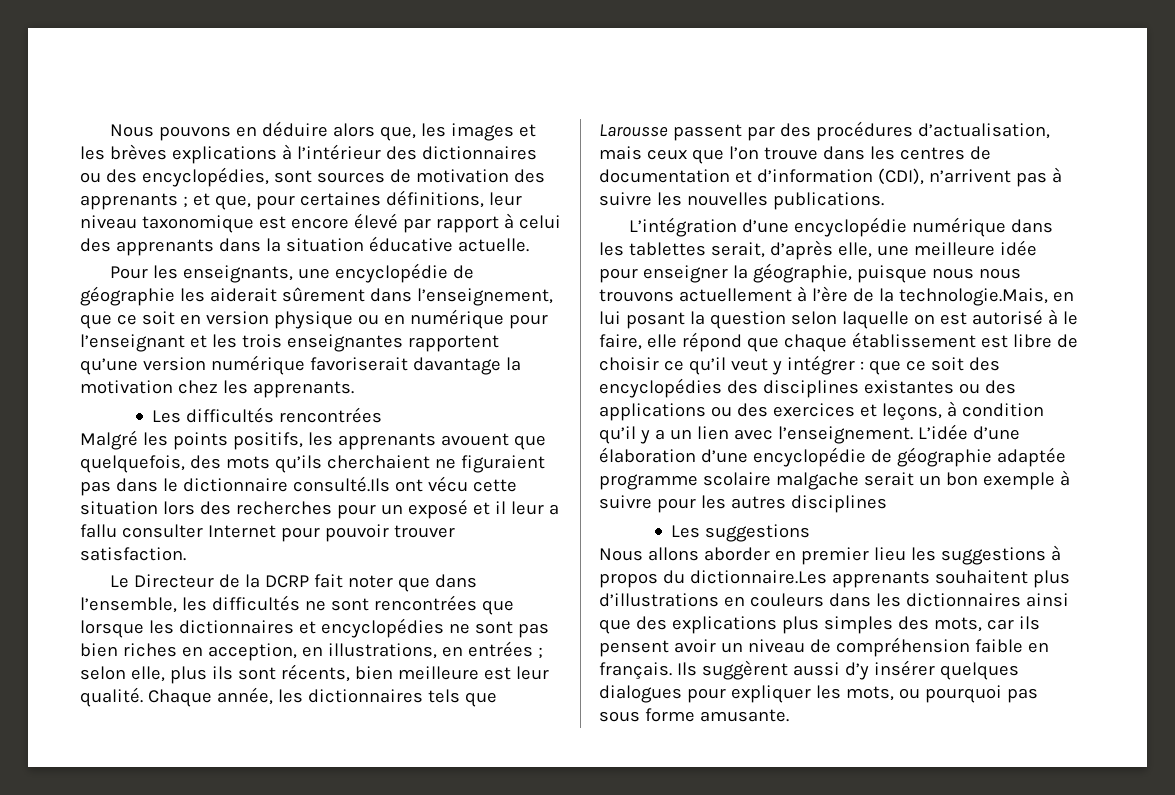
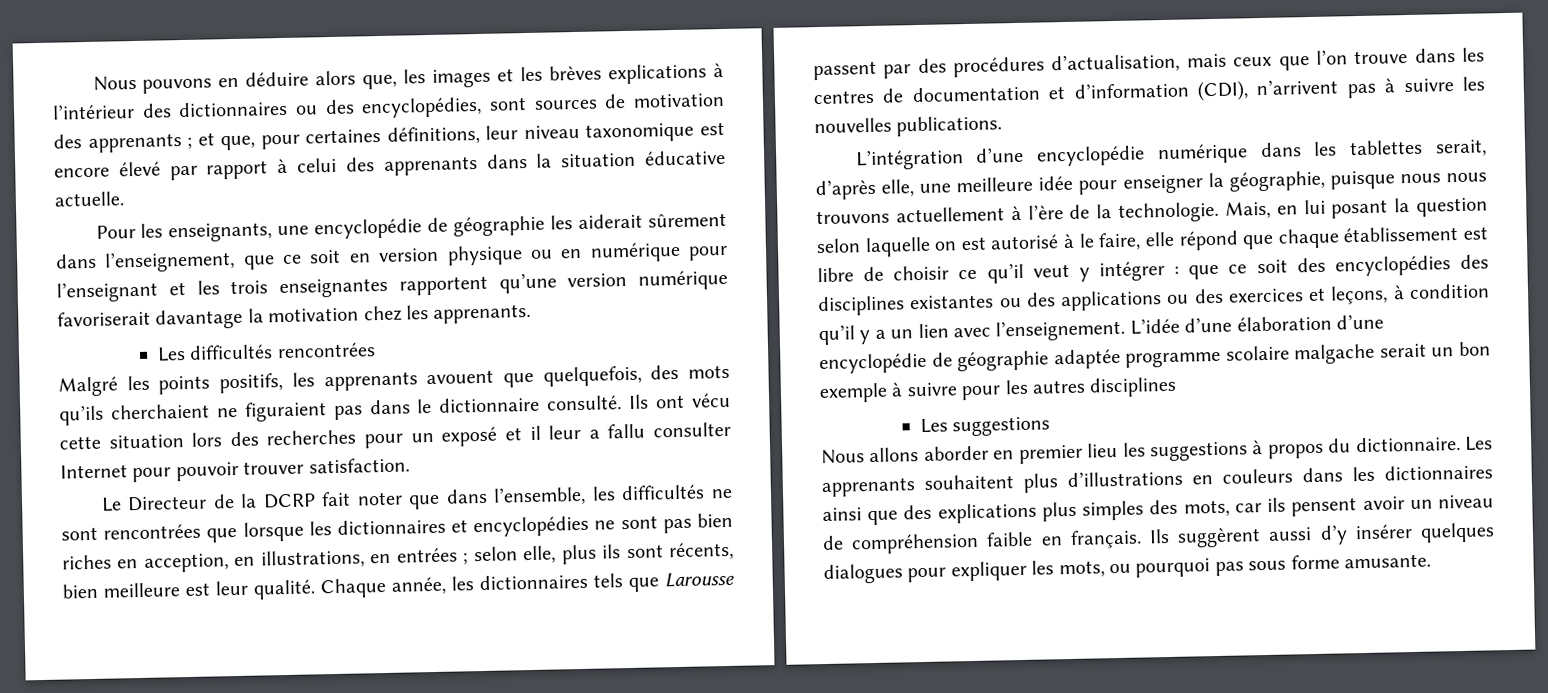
- Malgré les points positifs, les apprenants avouent que quelquefois, des mots qu’ils cherchaient ne figuraient pas dans le dictionnaire consulté.Ils ont vécu cette situation lors des recherches pour un exposé et il leur a fallu consulter Internet pour pouvoir trouver satisfaction.
+ Malgré les points positifs, les apprenants avouent que quelquefois, des mots qu’ils cherchaient ne figuraient pas dans le dictionnaire consulté. Ils ont vécu cette situation lors des recherches pour un exposé et il leur a fallu consulter Internet pour pouvoir trouver satisfaction.
- L’intégration d’une encyclopédie numérique dans les tablettes serait, d’après elle, une meilleure idée pour enseigner la géographie, puisque nous nous trouvons actuellement à l’ère de la technologie.Mais, en lui posant la question selon laquelle on est autorisé à le faire, elle répond que chaque établissement est libre de choisir ce qu’il veut y intégrer :
+ L’intégration d’une encyclopédie numérique dans les tablettes serait, d’après elle, une meilleure idée pour enseigner la géographie, puisque nous nous trouvons actuellement à l’ère de la technologie. Mais, en lui posant la question selon laquelle on est autorisé à le faire, elle répond que chaque établissement est libre de choisir ce qu’il veut y intégrer :
- Nous allons aborder en premier lieu les suggestions à propos du dictionnaire.Les apprenants souhaitent plus d’illustrations en couleurs dans les dictionnaires ainsi que des explications plus simples des mots, car ils pensent avoir un niveau de compréhension faible en français.
+ Nous allons aborder en premier lieu les suggestions à propos du dictionnaire. Les apprenants souhaitent plus d’illustrations en couleurs dans les dictionnaires ainsi que des explications plus simples des mots, car ils pensent avoir un niveau de compréhension faible en français.

